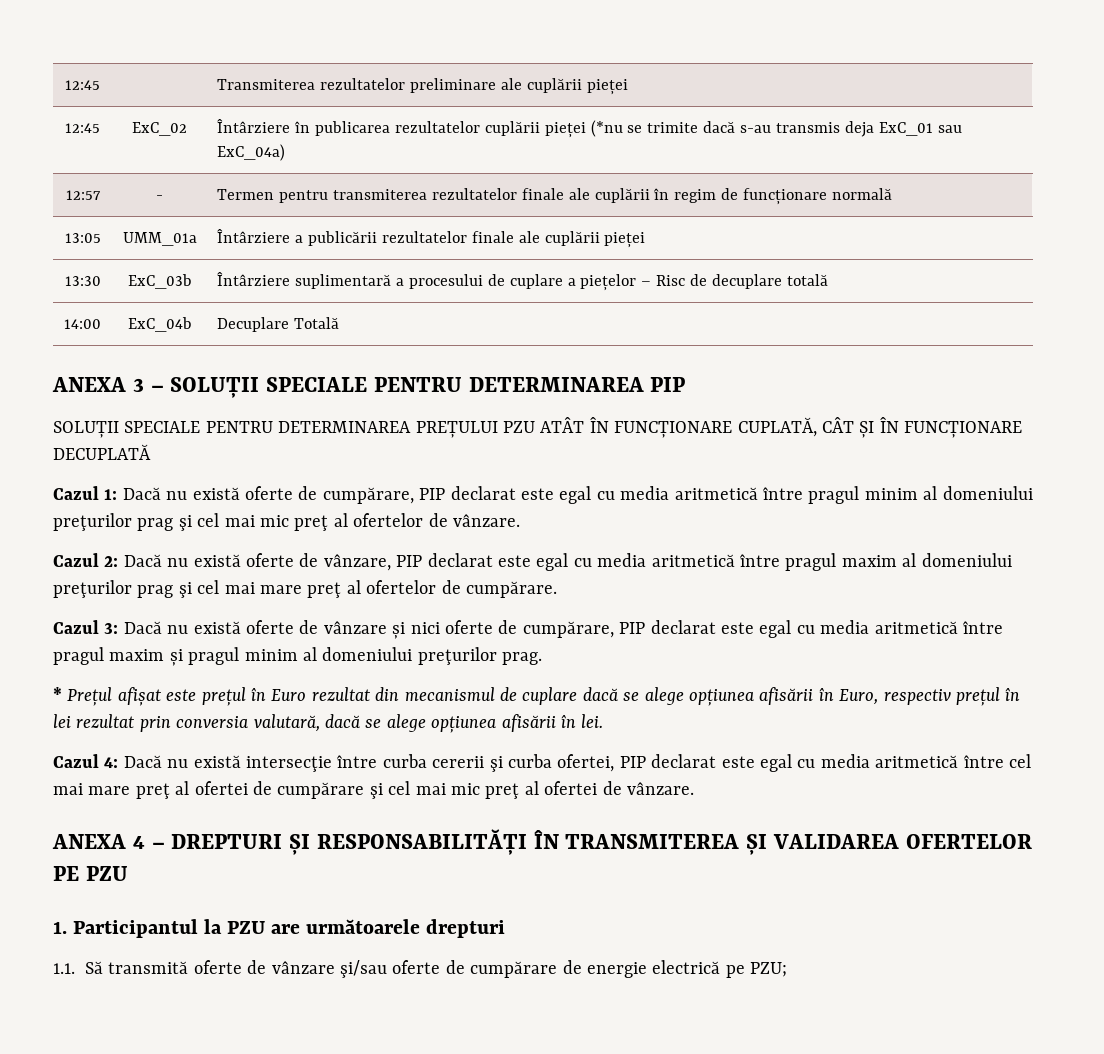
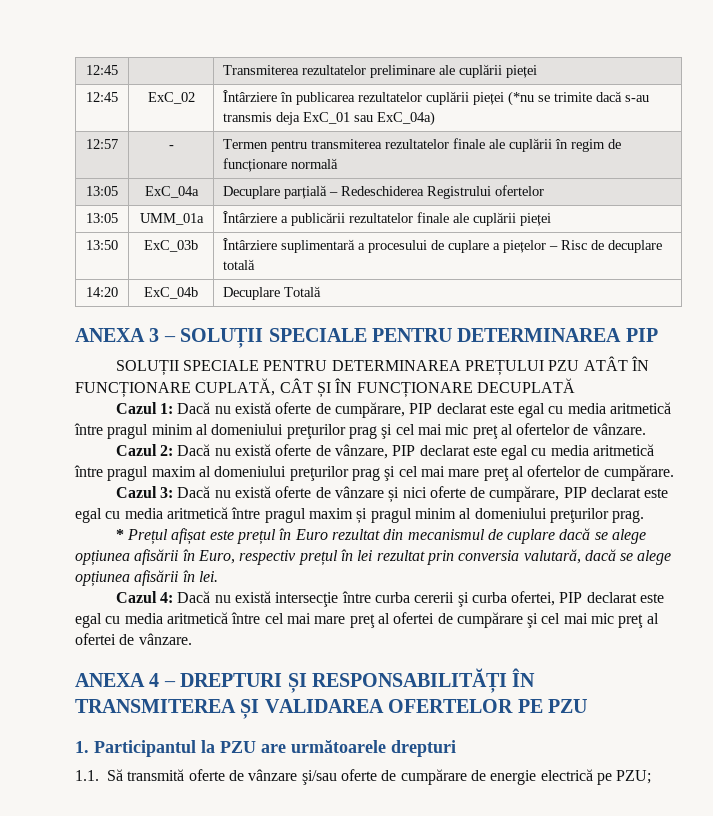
+ 13:05 | ExC_04a | Decuplare parțială – Redeschiderea Registrului ofertelor
- 13:30 | ExC_03b | Întârziere suplimentară a procesului de cuplare a piețelor – Risc de decuplare totală
+ 13:50 | ExC_03b | Întârziere suplimentară a procesului de cuplare a piețelor – Risc de decuplare totală
- 14:00 | ExC_04b | Decuplare Totală
+ 14:20 | ExC_04b | Decuplare Totală

